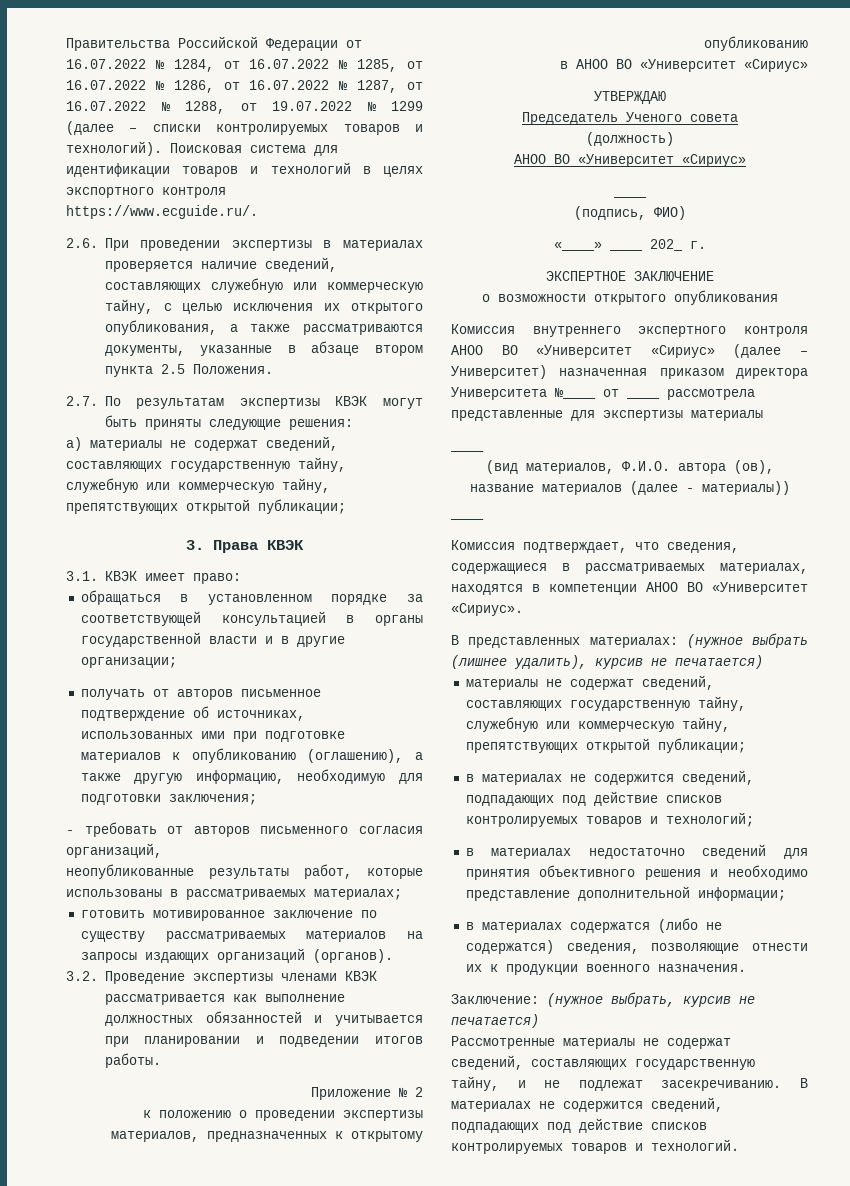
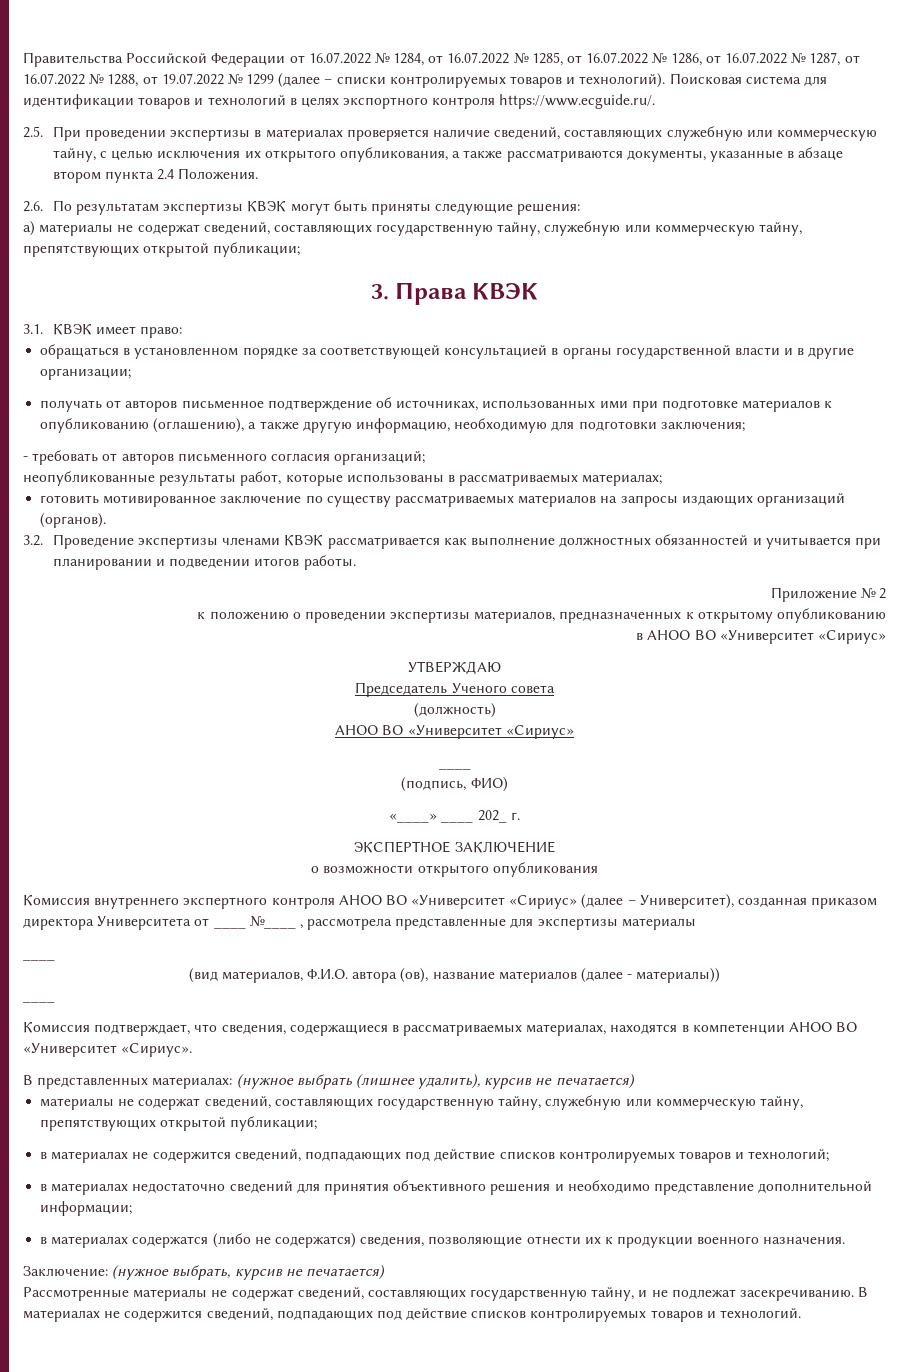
- 2.6. При проведении экспертизы в материалах проверяется наличие сведений, составляющих служебную или коммерческую тайну, с целью исключения их открытого опубликования, а также рассматриваются документы, указанные в абзаце втором пункта 2.5 Положения.
+ 2.5. При проведении экспертизы в материалах проверяется наличие сведений, составляющих служебную или коммерческую тайну, с целью исключения их открытого опубликования, а также рассматриваются документы, указанные в абзаце втором пункта 2.4 Положения.
- 2.7. По результатам экспертизы КВЭК могут быть приняты следующие решения:
+ 2.6. По результатам экспертизы КВЭК могут быть приняты следующие решения:
- - требовать от авторов письменного согласия организаций,
+ - требовать от авторов письменного согласия организаций;
- Комиссия внутреннего экспертного контроля АНОО ВО «Университет «Сириус» (далее – Университет) назначенная приказом директора Университета №____ от ____ рассмотрела представленные для экспертизы материалы
+ Комиссия внутреннего экспертного контроля АНОО ВО «Университет «Сириус» (далее – Университет), созданная приказом директора Университета от ____ №____ , рассмотрела представленные для экспертизы материалы

